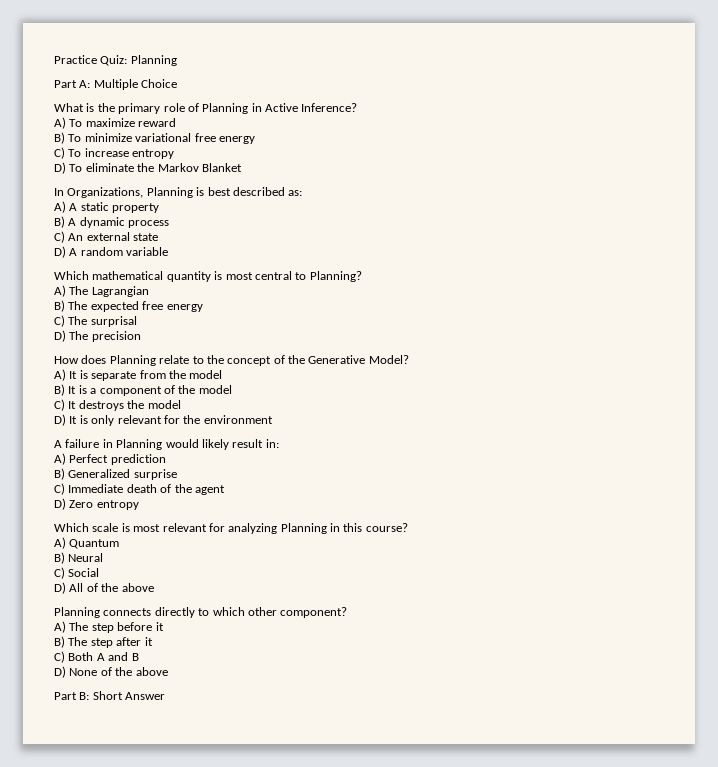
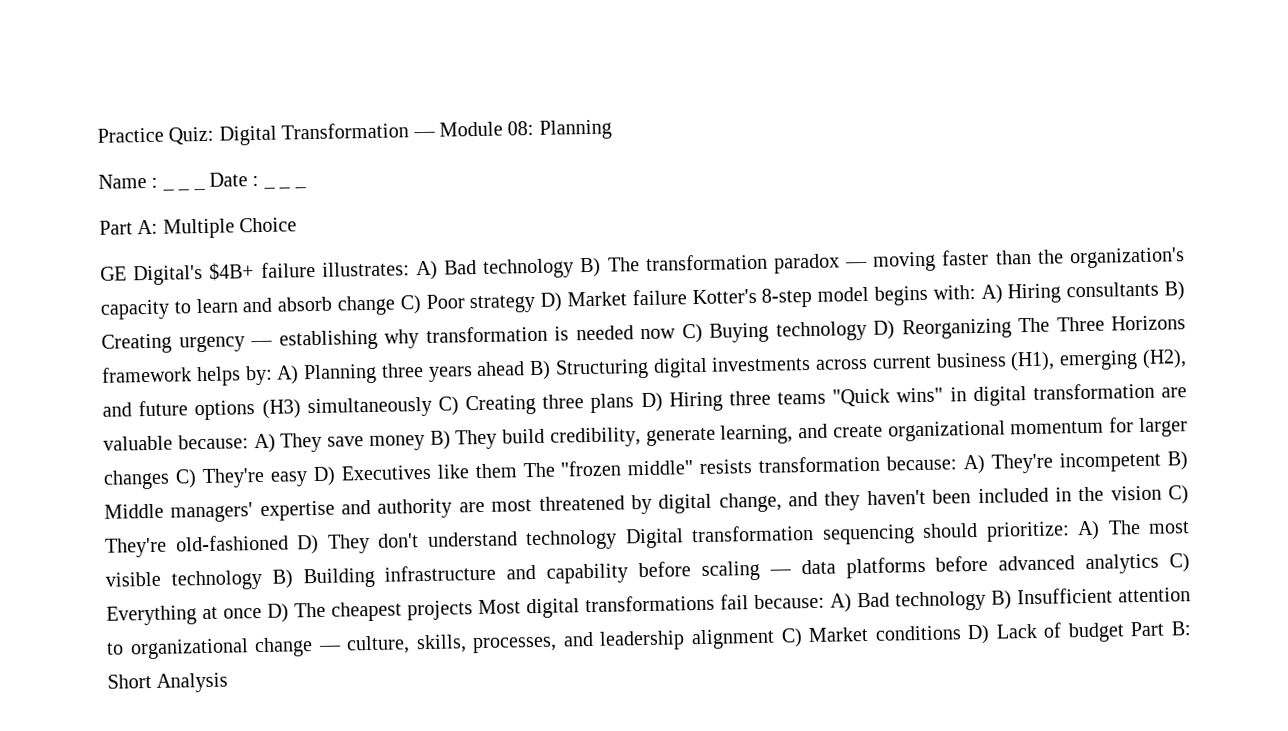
- Practice Quiz: Planning
+ Practice Quiz: Digital Transformation — Module 08: Planning
+ Name : _ _ _ Date : _ _ _
  Part A: Multiple Choice
- What is the primary role of Planning in Active Inference?
- A) To maximize reward
- B) To minimize variational free energy
- C) To increase entropy
- D) To eliminate the Markov Blanket
- In Organizations, Planning is best described as:
- A) A static property
- B) A dynamic process
- C) An external state
- D) A random variable
- Which mathematical quantity is most central to Planning?
- A) The Lagrangian
- B) The expected free energy
- C) The surprisal
- D) The precision
- How does Planning relate to the concept of the Generative Model?
- A) It is separate from the model
- B) It is a component of the model
- C) It destroys the model
- D) It is only relevant for the environment
- A failure in Planning would likely result in:
- A) Perfect prediction
- B) Generalized surprise
- C) Immediate death of the agent
- D) Zero entropy
- Which scale is most relevant for analyzing Planning in this course?
- A) Quantum
- B) Neural
- C) Social
- D) All of the above
- Planning connects directly to which other component?
- A) The step before it
- B) The step after it
- C) Both A and B
- D) None of the above
- Part B: Short Answer
+ GE Digital's $4B+ failure illustrates: A) Bad technology B) The transformation paradox — moving faster than the organization's capacity to learn and absorb change C) Poor strategy D) Market failure Kotter's 8-step model begins with: A) Hiring consultants B) Creating urgency — establishing why transformation is needed now C) Buying technology D) Reorganizing The Three Horizons framework helps by: A) Planning three years ahead B) Structuring digital investments across current business (H1), emerging (H2), and future options (H3) simultaneously C) Creating three plans D) Hiring three teams "Quick wins" in digital transformation are valuable because: A) They save money B) They build credibility, generate learning, and create organizational momentum for larger changes C) They're easy D) Executives like them The "frozen middle" resists transformation because: A) They're incompetent B) Middle managers' expertise and authority are most threatened by digital change, and they haven't been included in the vision C) They're old-fashioned D) They don't understand technology Digital transformation sequencing should prioritize: A) The most visible technology B) Building infrastructure and capability before scaling — data platforms before advanced analytics C) Everything at once D) The cheapest projects Most digital transformations fail because: A) Bad technology B) Insufficient attention to organizational change — culture, skills, processes, and leadership alignment C) Market conditions D) Lack of budget Part B: Short Analysis

